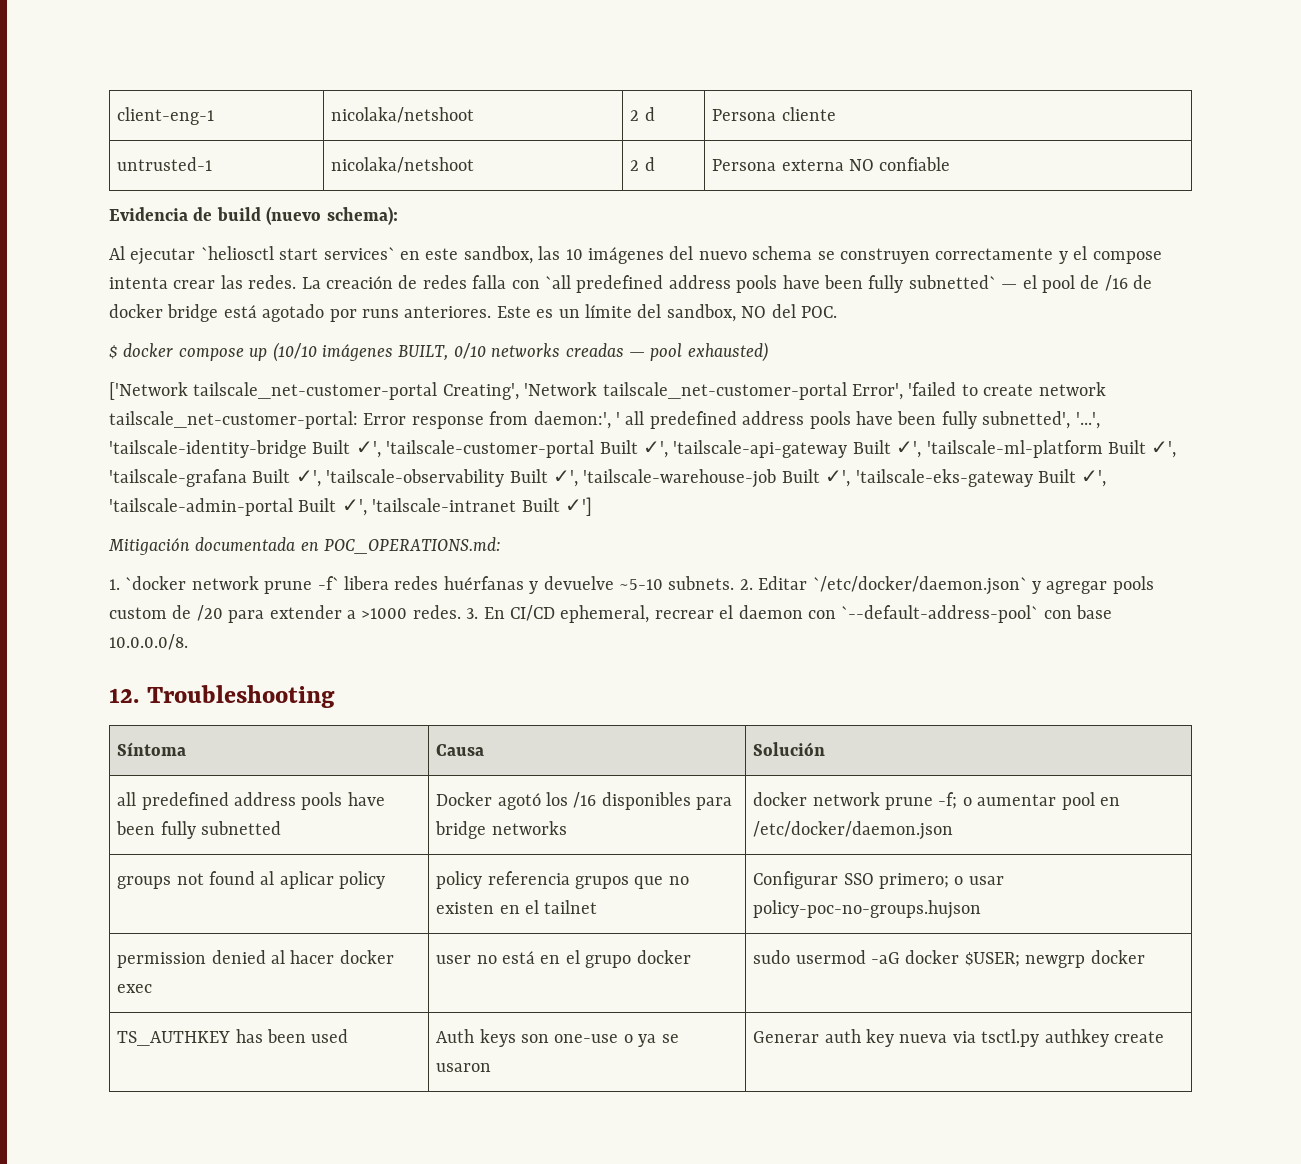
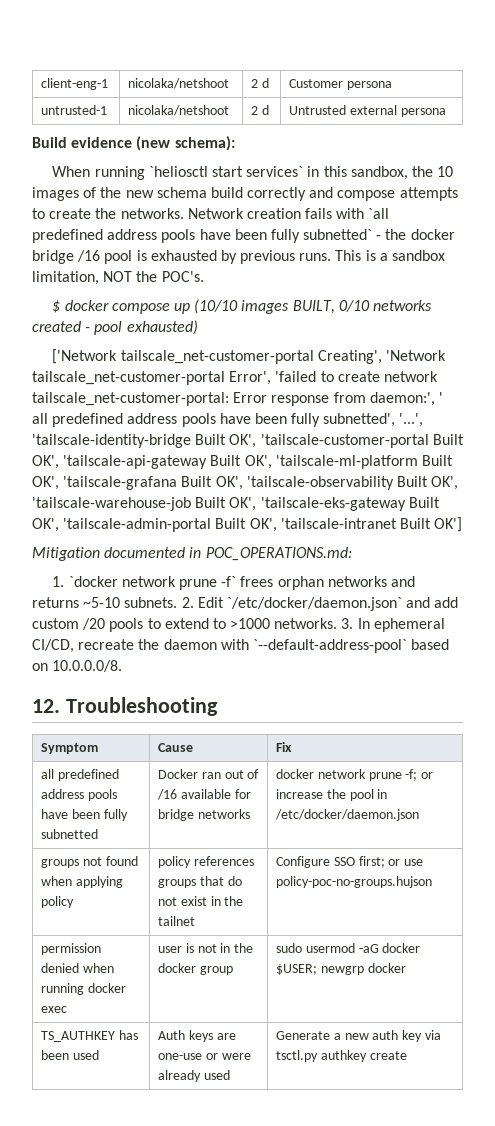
- client-eng-1 | nicolaka/netshoot | 2 d | Persona cliente
+ client-eng-1 | nicolaka/netshoot | 2 d | Customer persona
- untrusted-1 | nicolaka/netshoot | 2 d | Persona externa NO confiable
- Evidencia de build (nuevo schema):
+ untrusted-1 | nicolaka/netshoot | 2 d | Untrusted external persona
+ Build evidence (new schema):
- Al ejecutar `heliosctl start services` en este sandbox, las 10 imágenes del nuevo schema se construyen correctamente y el compose intenta crear las redes. La creación de redes falla con `all predefined address pools have been fully subnetted` — el pool de /16 de docker bridge está agotado por runs anteriores. Este es un límite del sandbox, NO del POC.
+ When running `heliosctl start services` in this sandbox, the 10 images of the new schema build correctly and compose attempts to create the networks. Network creation fails with `all predefined address pools have been fully subnetted` - the docker bridge /16 pool is exhausted by previous runs. This is a sandbox limitation, NOT the POC's.
- $ docker compose up (10/10 imágenes BUILT, 0/10 networks creadas — pool exhausted)
+ $ docker compose up (10/10 images BUILT, 0/10 networks created - pool exhausted)
- ['Network tailscale_net-customer-portal Creating', 'Network tailscale_net-customer-portal Error', 'failed to create network tailscale_net-customer-portal: Error response from daemon:', ' all predefined address pools have been fully subnetted', '...', 'tailscale-identity-bridge Built ✓', 'tailscale-customer-portal Built ✓', 'tailscale-api-gateway Built ✓', 'tailscale-ml-platform Built ✓', 'tailscale-grafana Built ✓', 'tailscale-observability Built ✓', 'tailscale-warehouse-job Built ✓', 'tailscale-eks-gateway Built ✓', 'tailscale-admin-portal Built ✓', 'tailscale-intranet Built ✓']
- Mitigación documentada en POC_OPERATIONS.md:
+ ['Network tailscale_net-customer-portal Creating', 'Network tailscale_net-customer-portal Error', 'failed to create network tailscale_net-customer-portal: Error response from daemon:', ' all predefined address pools have been fully subnetted', '...', 'tailscale-identity-bridge Built OK', 'tailscale-customer-portal Built OK', 'tailscale-api-gateway Built OK', 'tailscale-ml-platform Built OK', 'tailscale-grafana Built OK', 'tailscale-observability Built OK', 'tailscale-warehouse-job Built OK', 'tailscale-eks-gateway Built OK', 'tailscale-admin-portal Built OK', 'tailscale-intranet Built OK']
+ Mitigation documented in POC_OPERATIONS.md:
- 1. `docker network prune -f` libera redes huérfanas y devuelve ~5-10 subnets. 2. Editar `/etc/docker/daemon.json` y agregar pools custom de /20 para extender a >1000 redes. 3. En CI/CD ephemeral, recrear el daemon con `--default-address-pool` con base 10.0.0.0/8.
+ 1. `docker network prune -f` frees orphan networks and returns ~5-10 subnets. 2. Edit `/etc/docker/daemon.json` and add custom /20 pools to extend to >1000 networks. 3. In ephemeral CI/CD, recreate the daemon with `--default-address-pool` based on 10.0.0.0/8.
- Síntoma | Causa | Solución
+ Symptom | Cause | Fix
- all predefined address pools have been fully subnetted | Docker agotó los /16 disponibles para bridge networks | docker network prune -f; o aumentar pool en /etc/docker/daemon.json
+ all predefined address pools have been fully subnetted | Docker ran out of /16 available for bridge networks | docker network prune -f; or increase the pool in /etc/docker/daemon.json
- groups not found al aplicar policy | policy referencia grupos que no existen en el tailnet | Configurar SSO primero; o usar policy-poc-no-groups.hujson
+ groups not found when applying policy | policy references groups that do not exist in the tailnet | Configure SSO first; or use policy-poc-no-groups.hujson
- permission denied al hacer docker exec | user no está en el grupo docker | sudo usermod -aG docker $USER; newgrp docker
+ permission denied when running docker exec | user is not in the docker group | sudo usermod -aG docker $USER; newgrp docker
- TS_AUTHKEY has been used | Auth keys son one-use o ya se usaron | Generar auth key nueva via tsctl.py authkey create
+ TS_AUTHKEY has been used | Auth keys are one-use or were already used | Generate a new auth key via tsctl.py authkey create

